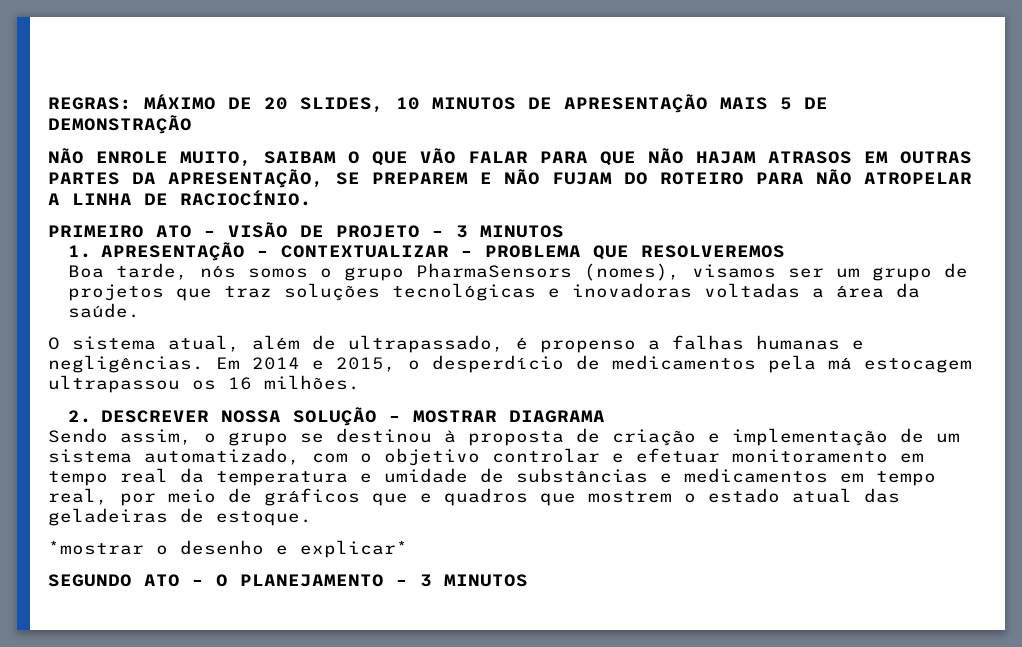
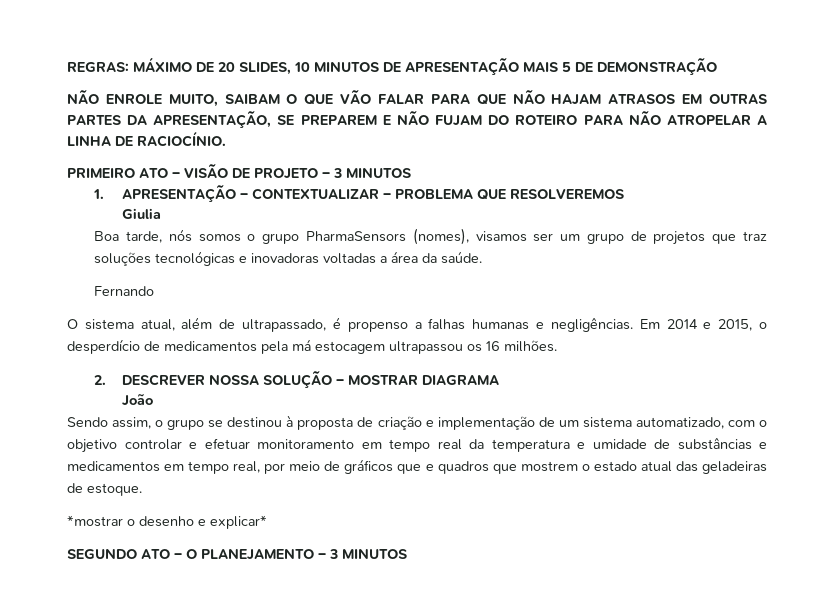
+ Giulia
+ Fernando
+ João

